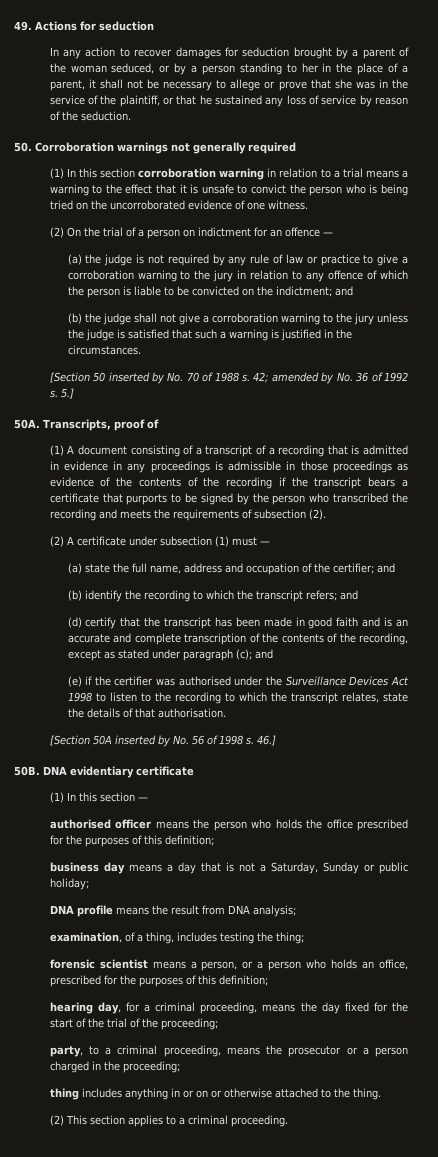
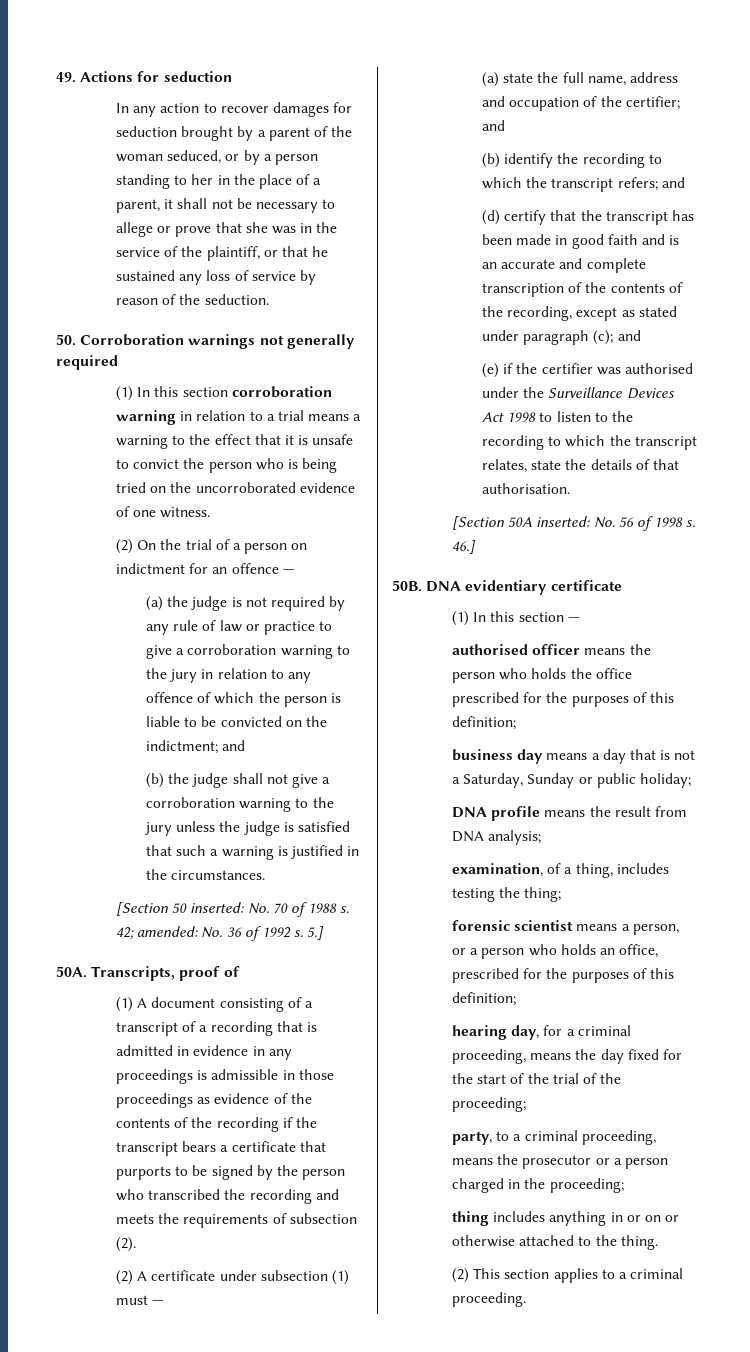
- [Section 50 inserted by No. 70 of 1988 s.
+ [Section 50 inserted: No. 70 of 1988 s.
- 42; amended by No. 36 of 1992 s.
+ 42; amended: No. 36 of 1992 s.
- [Section 50A inserted by No. 56 of 1998 s.
+ [Section 50A inserted: No. 56 of 1998 s.

